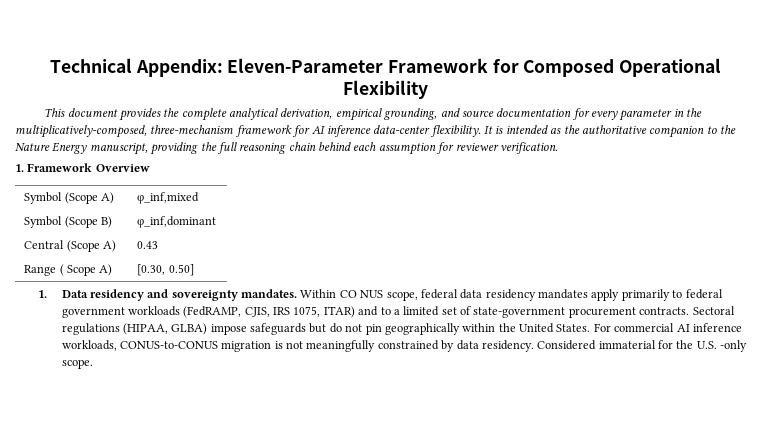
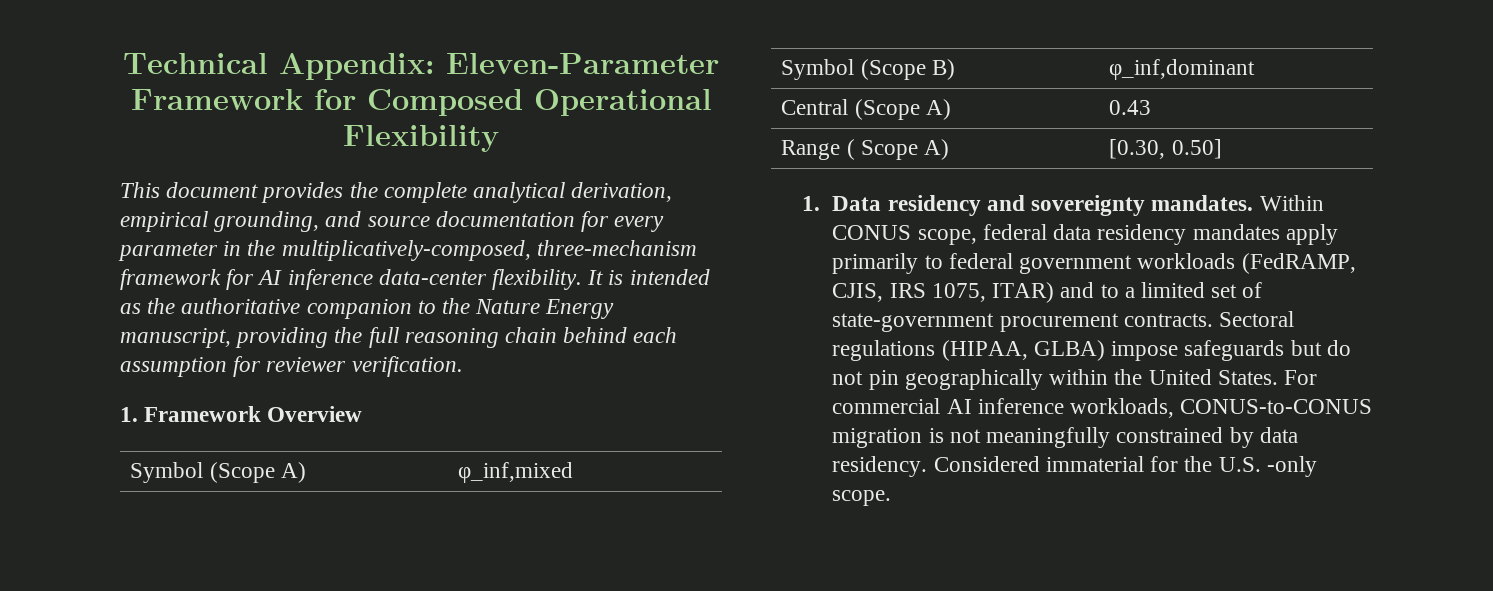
- Within CO NUS scope, federal data residency mandates apply primarily to federal government workloads (FedRAMP, CJIS, IRS 1075, ITAR) and to a limited set of state-government procurement contracts.
+ Within CONUS scope, federal data residency mandates apply primarily to federal government workloads (FedRAMP, CJIS, IRS 1075, ITAR) and to a limited set of state-government procurement contracts.

